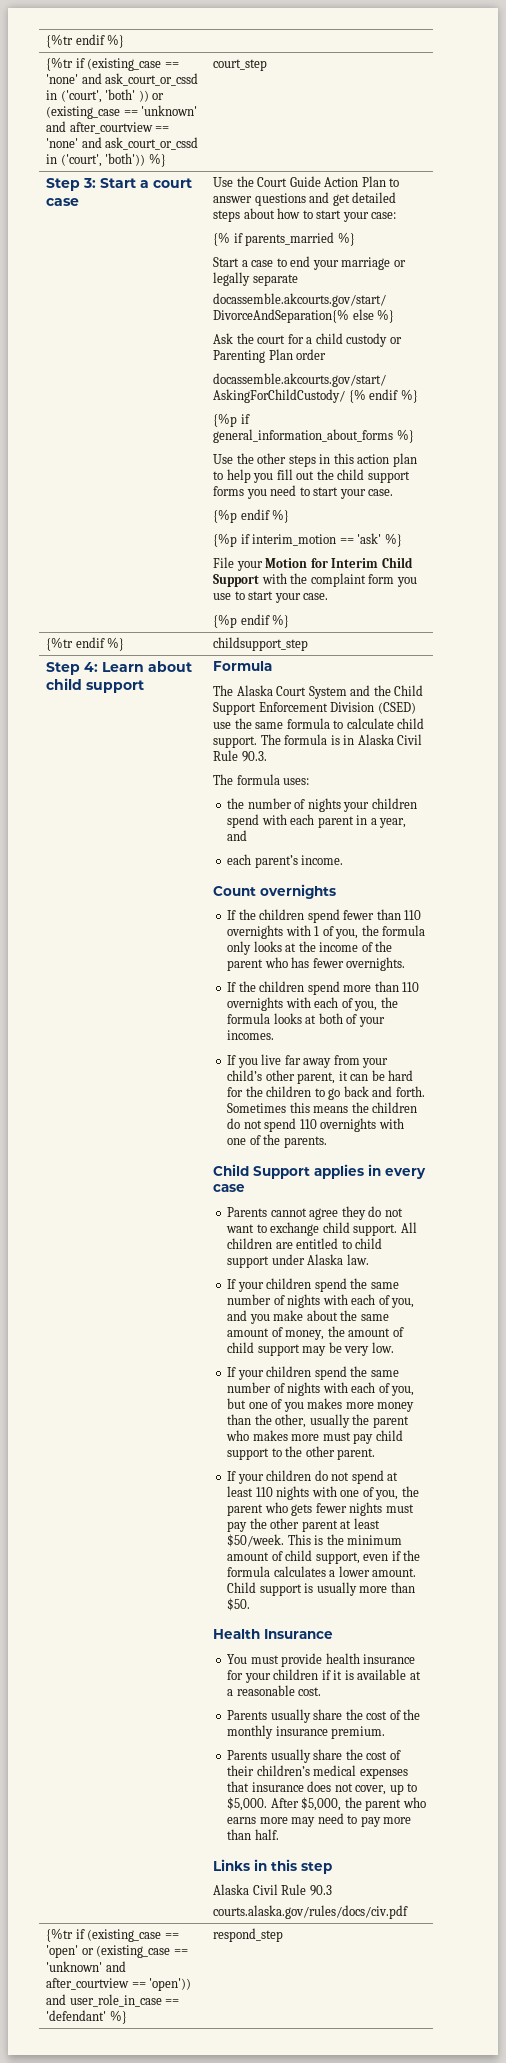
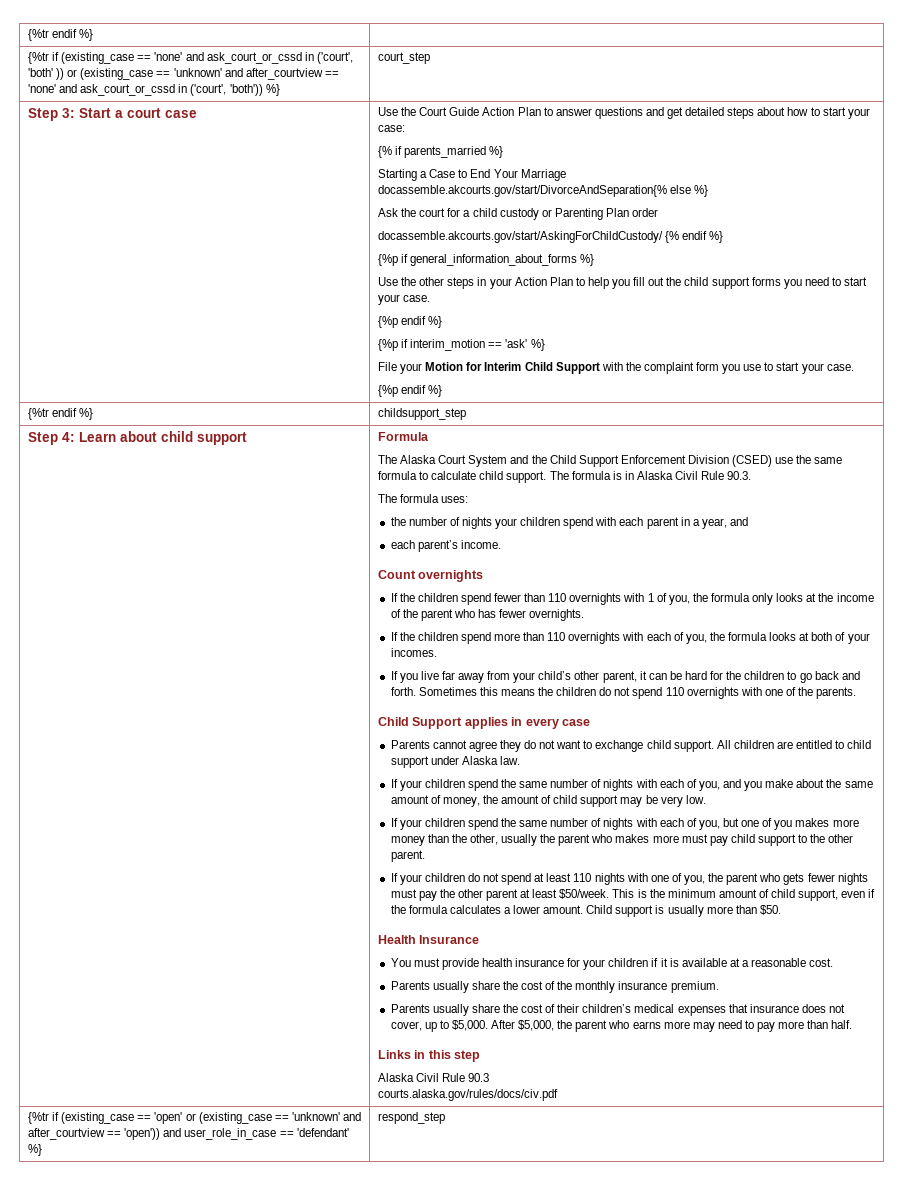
- Start a case to end your marriage or legally separate
+ Starting a Case to End Your Marriage
- Use the other steps in this action plan to help you fill out the child support forms you need to start your case.
+ Use the other steps in your Action Plan to help you fill out the child support forms you need to start your case.

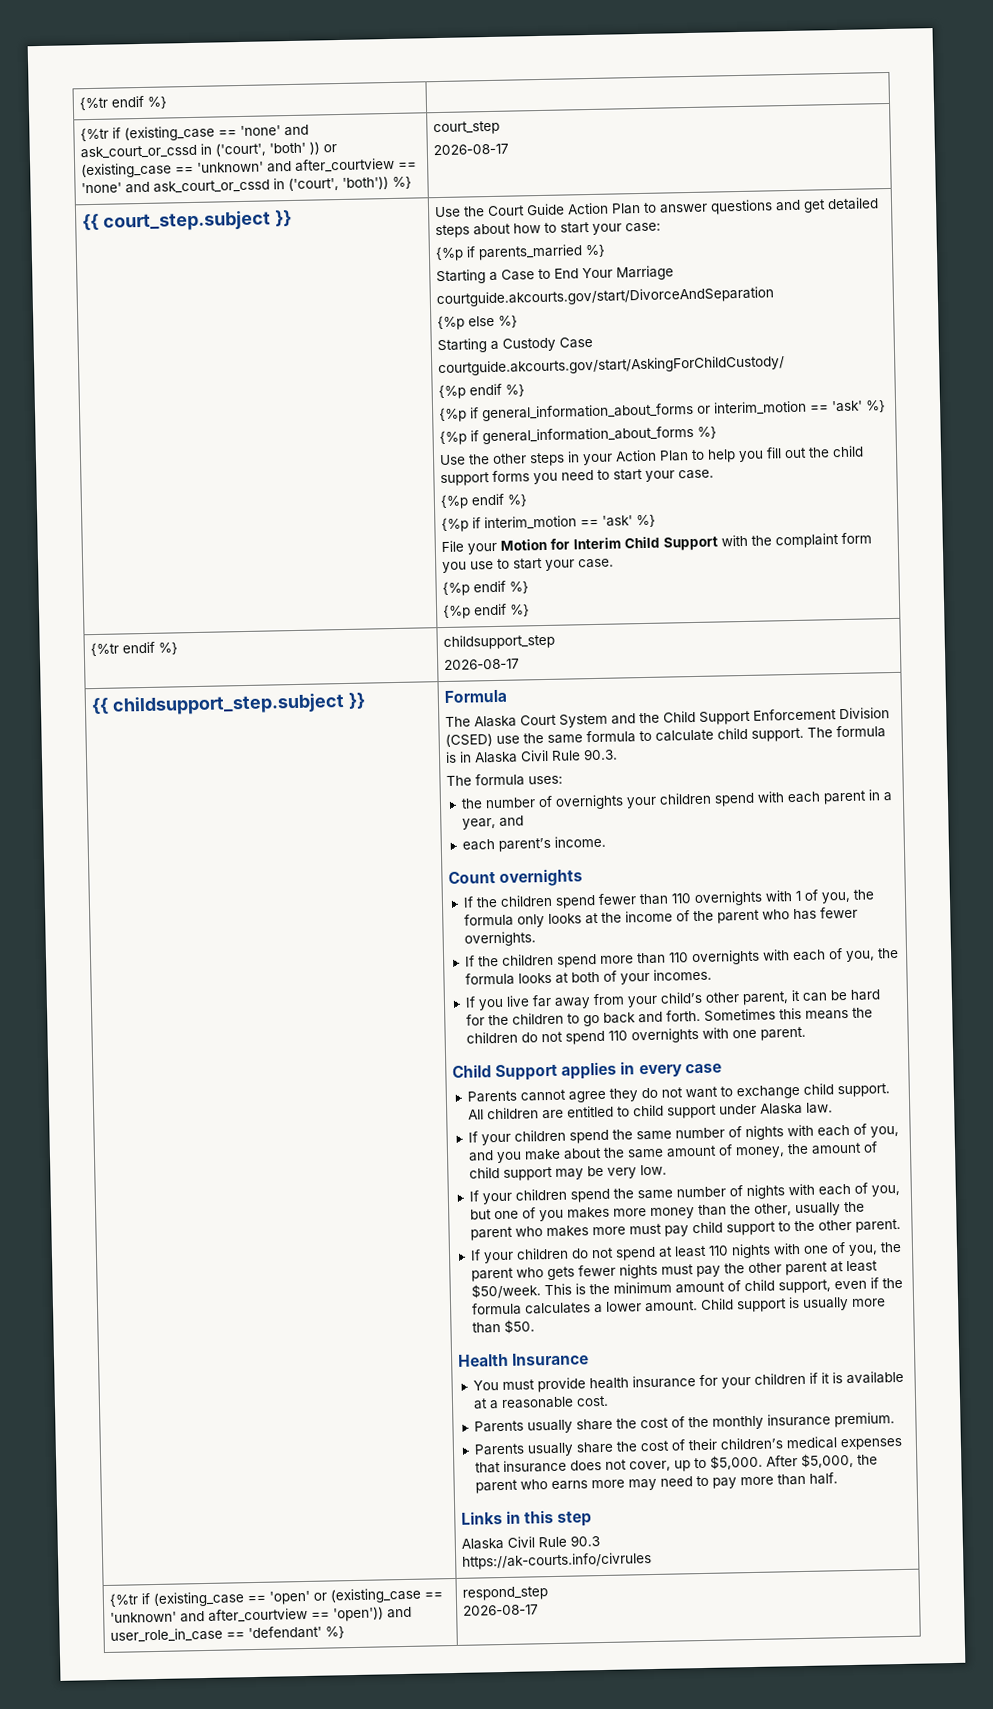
  {%tr if (existing_case == 'none' and ask_court_or_cssd in ('court', 'both' )) or (existing_case == 'unknown' and after_courtview == 'none' and ask_court_or_cssd in ('court', 'both')) %} | court_step
- Step 3: Start a court case
+ 2026-08-17
+ {{ court_step.subject }}
- {% if parents_married %}
+ {%p if parents_married %}
- docassemble.akcourts.gov/start/DivorceAndSeparation{% else %}
+ courtguide.akcourts.gov/start/DivorceAndSeparation
+ {%p else %}
- Ask the court for a child custody or Parenting Plan order
- docassemble.akcourts.gov/start/AskingForChildCustody/ {% endif %}
+ Starting a Custody Case
+ courtguide.akcourts.gov/start/AskingForChildCustody/
+ {%p endif %}
+ {%p if general_information_about_forms or interim_motion == 'ask' %}
  File your Motion for Interim Child Support with the complaint form you use to start your case.
+ {%p endif %}
  {%tr endif %} | childsupport_step
- Step 4: Learn about child support
+ 2026-08-17
+ {{ childsupport_step.subject }}
- the number of nights your children spend with each parent in a year, and
+ the number of overnights your children spend with each parent in a year, and
- Sometimes this means the children do not spend 110 overnights with one of the parents.
+ Sometimes this means the children do not spend 110 overnights with one parent.
- courts.alaska.gov/rules/docs/civ.pdf
+ https://ak-courts.info/civrules
  {%tr if (existing_case == 'open' or (existing_case == 'unknown' and after_courtview == 'open')) and user_role_in_case == 'defendant' %} | respond_step
+ 2026-08-17

